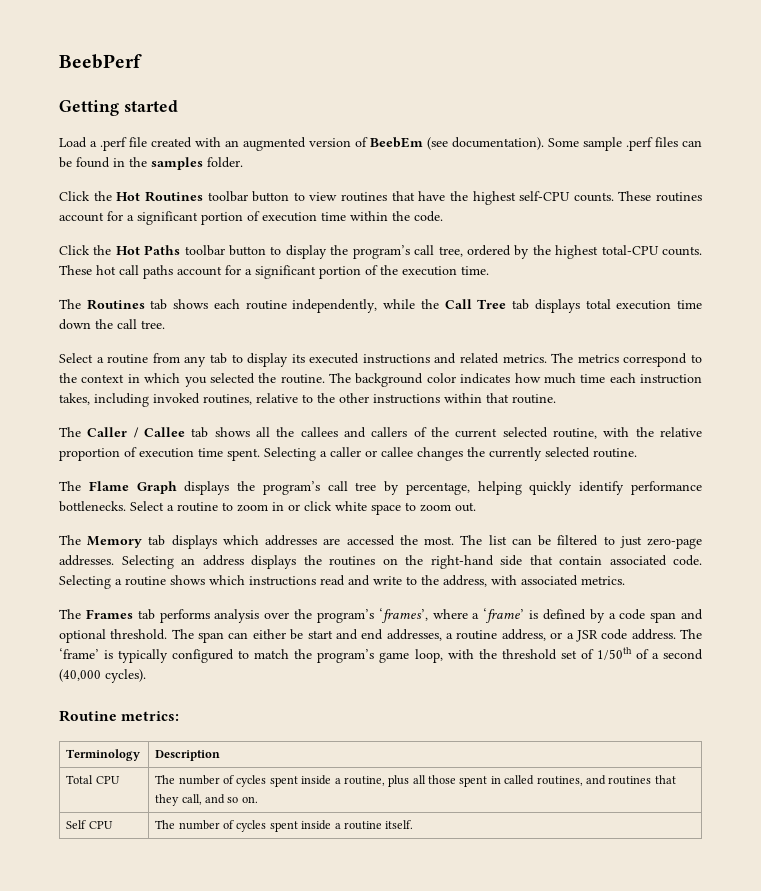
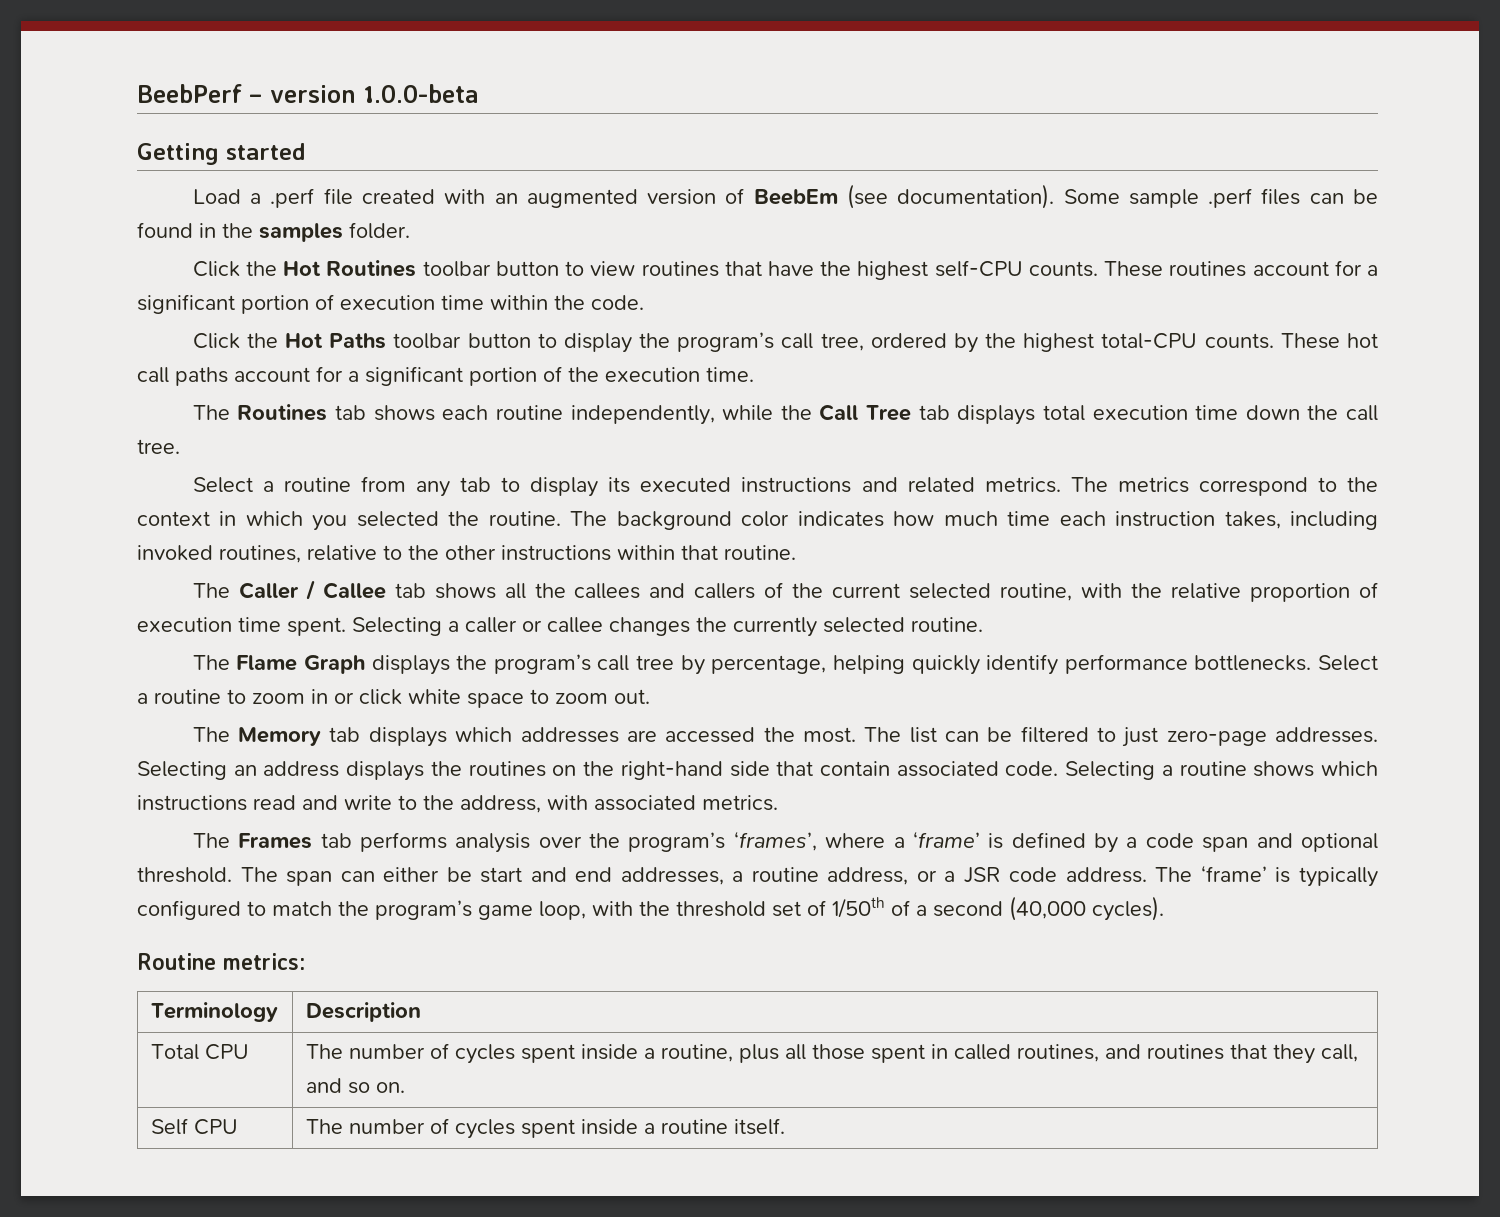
- BeebPerf
+ BeebPerf – version 1.0.0-beta

